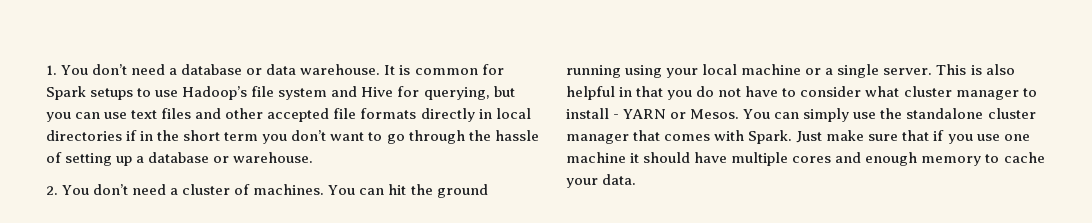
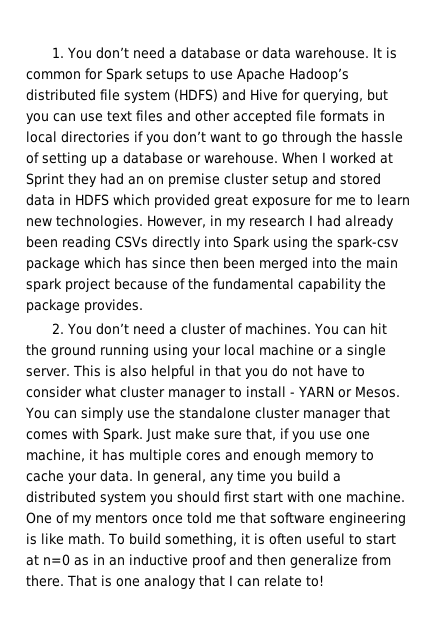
- It is common for Spark setups to use Hadoop’s file system and Hive for querying, but you can use text files and other accepted file formats directly in local directories if in the short term you don’t want to go through the hassle of setting up a database or warehouse.
+ It is common for Spark setups to use Apache Hadoop’s distributed file system (HDFS) and Hive for querying, but you can use text files and other accepted file formats in local directories if you don’t want to go through the hassle of setting up a database or warehouse. When I worked at Sprint they had an on premise cluster setup and stored data in HDFS which provided great exposure for me to learn new technologies. However, in my research I had already been reading CSVs directly into Spark using the spark-csv package which has since then been merged into the main spark project because of the fundamental capability the package provides.
- Just make sure that if you use one machine it should have multiple cores and enough memory to cache your data.
+ Just make sure that, if you use one machine, it has multiple cores and enough memory to cache your data.
+ In general, any time you build a distributed system you should first start with one machine. One of my mentors once told me that software engineering is like math. To build something, it is often useful to start at n=0 as in an inductive proof and then generalize from there. That is one analogy that I can relate to!

